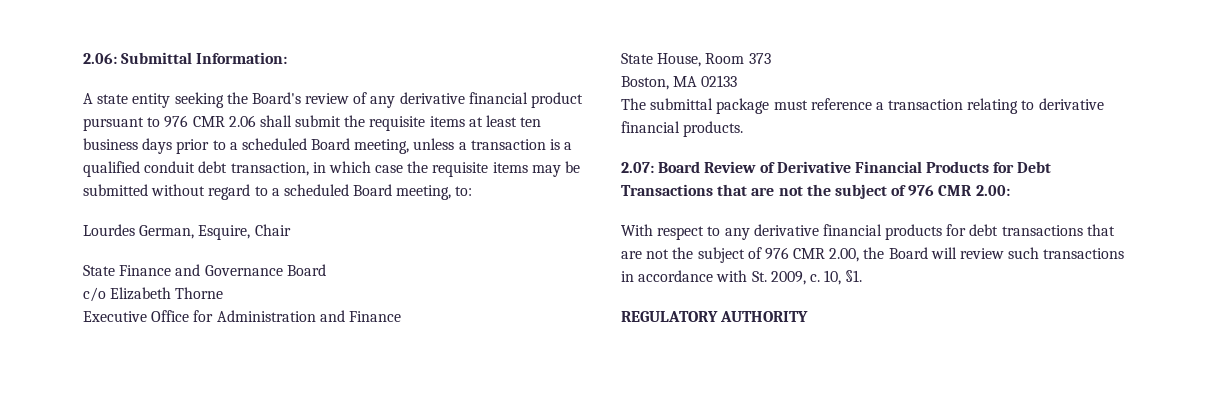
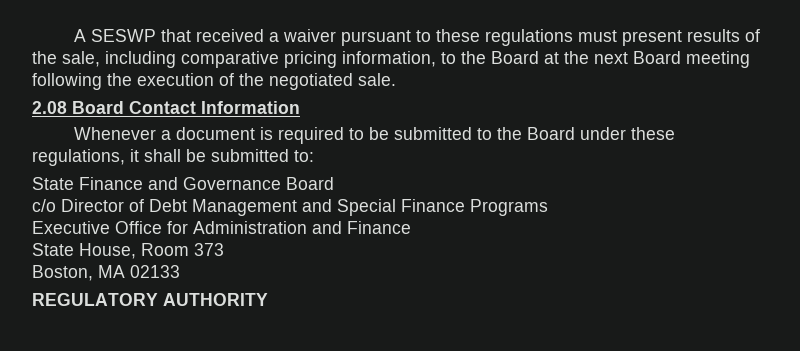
- 2.06: Submittal Information:
- A state entity seeking the Board's review of any derivative financial product pursuant to 976 CMR 2.06 shall submit the requisite items at least ten business days prior to a scheduled Board meeting, unless a transaction is a qualified conduit debt transaction, in which case the requisite items may be submitted without regard to a scheduled Board meeting, to:
- Lourdes German, Esquire, Chair
+ A SESWP that received a waiver pursuant to these regulations must present results of the sale, including comparative pricing information, to the Board at the next Board meeting following the execution of the negotiated sale.
+ 2.08 Board Contact Information
+ Whenever a document is required to be submitted to the Board under these regulations, it shall be submitted to:
- c/o Elizabeth Thorne
+ c/o Director of Debt Management and Special Finance Programs
- The submittal package must reference a transaction relating to derivative financial products.
- 2.07: Board Review of Derivative Financial Products for Debt Transactions that are not the subject of 976 CMR 2.00:
- With respect to any derivative financial products for debt transactions that are not the subject of 976 CMR 2.00, the Board will review such transactions in accordance with St. 2009, c. 10, §1.

